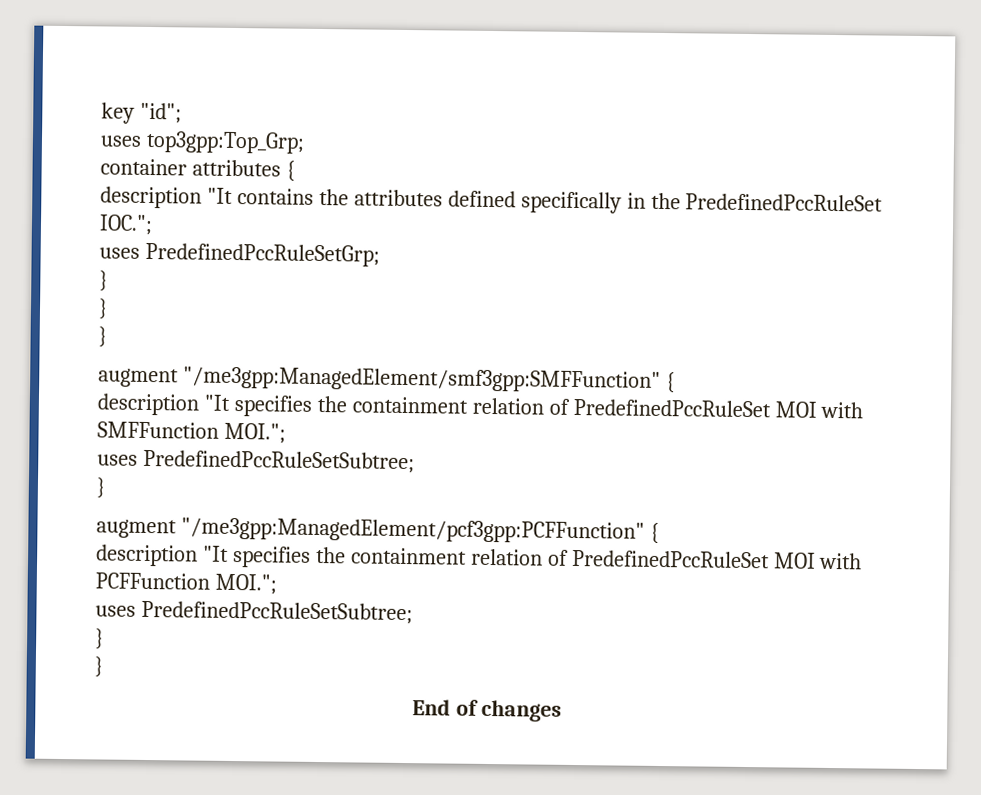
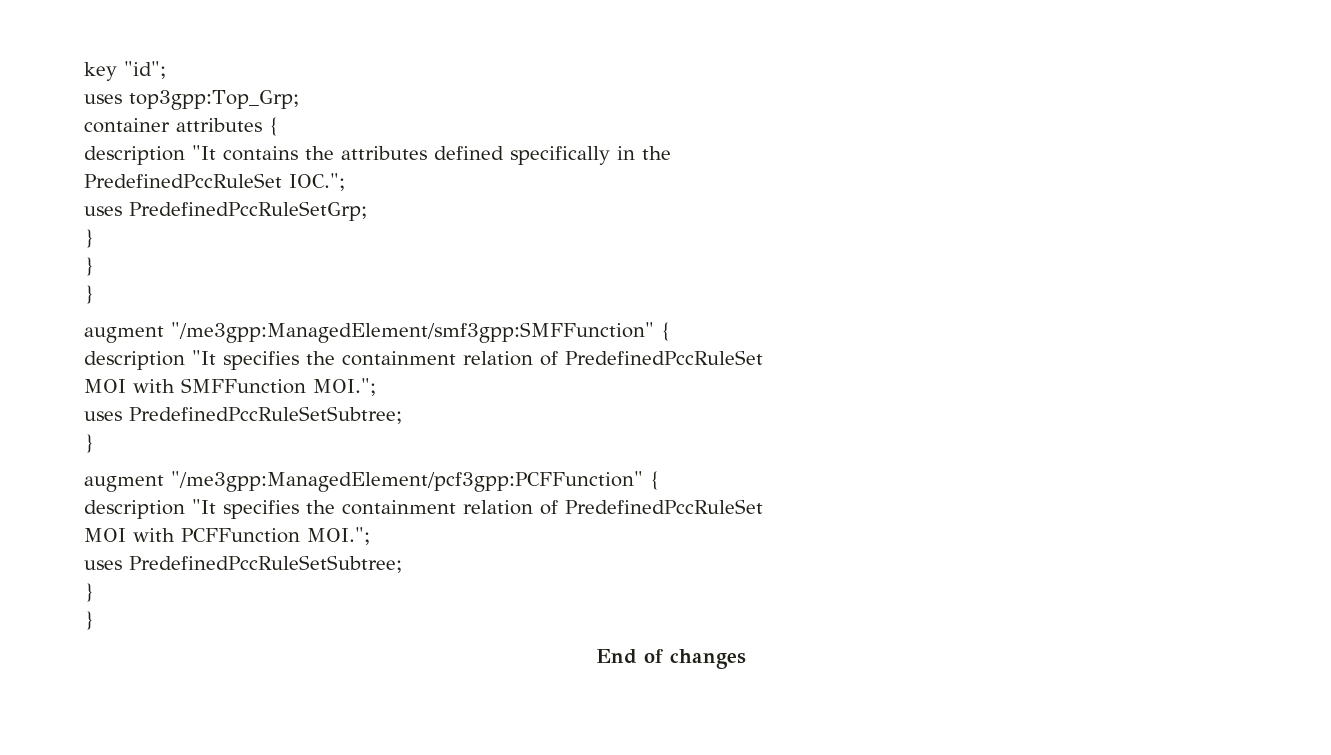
- description "It contains the attributes defined specifically in the PredefinedPccRuleSet IOC.";
+ description "It contains the attributes defined specifically in the
+ PredefinedPccRuleSet IOC.";
  augment "/me3gpp:ManagedElement/smf3gpp:SMFFunction" {
- description "It specifies the containment relation of PredefinedPccRuleSet MOI with SMFFunction MOI.";
+ description "It specifies the containment relation of PredefinedPccRuleSet
+ MOI with SMFFunction MOI.";
  augment "/me3gpp:ManagedElement/pcf3gpp:PCFFunction" {
- description "It specifies the containment relation of PredefinedPccRuleSet MOI with PCFFunction MOI.";
+ description "It specifies the containment relation of PredefinedPccRuleSet
+ MOI with PCFFunction MOI.";

